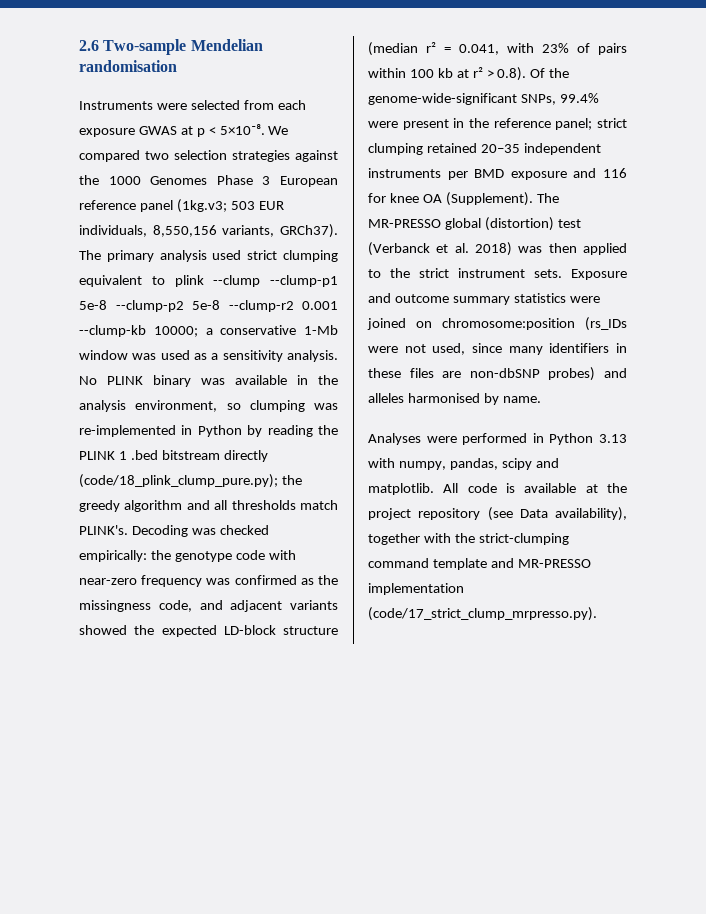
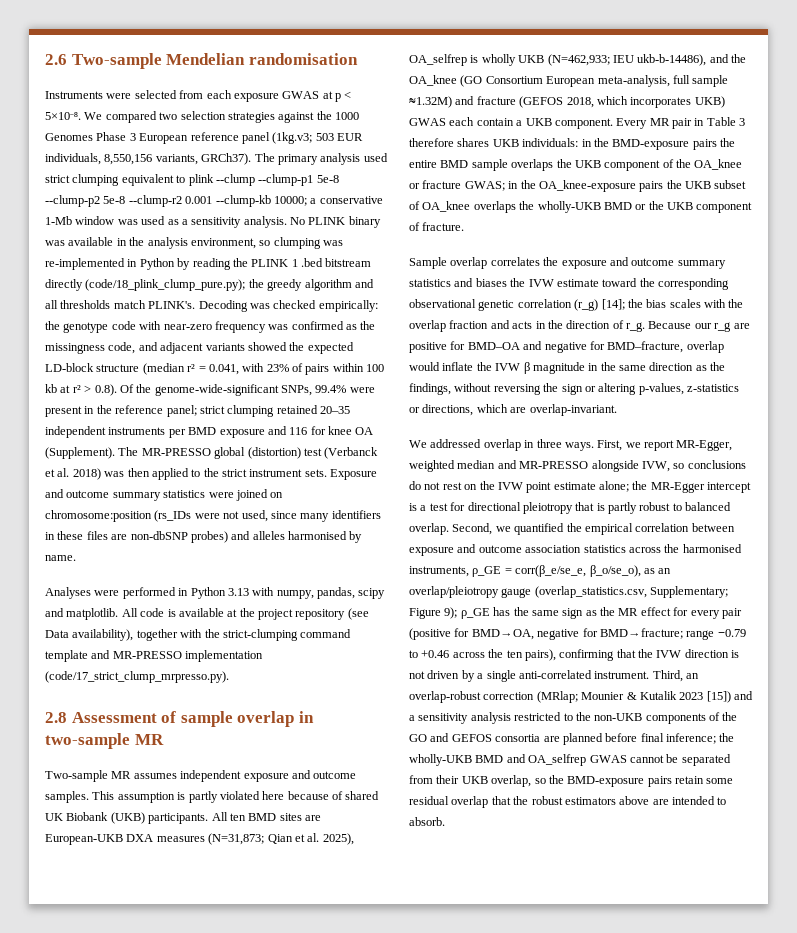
+ 2.8 Assessment of sample overlap in two-sample MR
+ Two-sample MR assumes independent exposure and outcome samples. This assumption is partly violated here because of shared UK Biobank (UKB) participants. All ten BMD sites are European-UKB DXA measures (N=31,873; Qian et al. 2025), OA_selfrep is wholly UKB (N=462,933; IEU ukb-b-14486), and the OA_knee (GO Consortium European meta-analysis, full sample ≈1.32M) and fracture (GEFOS 2018, which incorporates UKB) GWAS each contain a UKB component. Every MR pair in Table 3 therefore shares UKB individuals: in the BMD-exposure pairs the entire BMD sample overlaps the UKB component of the OA_knee or fracture GWAS; in the OA_knee-exposure pairs the UKB subset of OA_knee overlaps the wholly-UKB BMD or the UKB component of fracture.
+ Sample overlap correlates the exposure and outcome summary statistics and biases the IVW estimate toward the corresponding observational genetic correlation (r_g) [14]; the bias scales with the overlap fraction and acts in the direction of r_g. Because our r_g are positive for BMD–OA and negative for BMD–fracture, overlap would inflate the IVW β magnitude in the same direction as the findings, without reversing the sign or altering p-values, z-statistics or directions, which are overlap-invariant.
+ We addressed overlap in three ways. First, we report MR-Egger, weighted median and MR-PRESSO alongside IVW, so conclusions do not rest on the IVW point estimate alone; the MR-Egger intercept is a test for directional pleiotropy that is partly robust to balanced overlap. Second, we quantified the empirical correlation between exposure and outcome association statistics across the harmonised instruments, ρ_GE = corr(β_e/se_e, β_o/se_o), as an overlap/pleiotropy gauge (overlap_statistics.csv, Supplementary; Figure 9); ρ_GE has the same sign as the MR effect for every pair (positive for BMD→OA, negative for BMD→fracture; range −0.79 to +0.46 across the ten pairs), confirming that the IVW direction is not driven by a single anti-correlated instrument. Third, an overlap-robust correction (MRlap; Mounier & Kutalik 2023 [15]) and a sensitivity analysis restricted to the non-UKB components of the GO and GEFOS consortia are planned before final inference; the wholly-UKB BMD and OA_selfrep GWAS cannot be separated from their UKB overlap, so the BMD-exposure pairs retain some residual overlap that the robust estimators above are intended to absorb.

